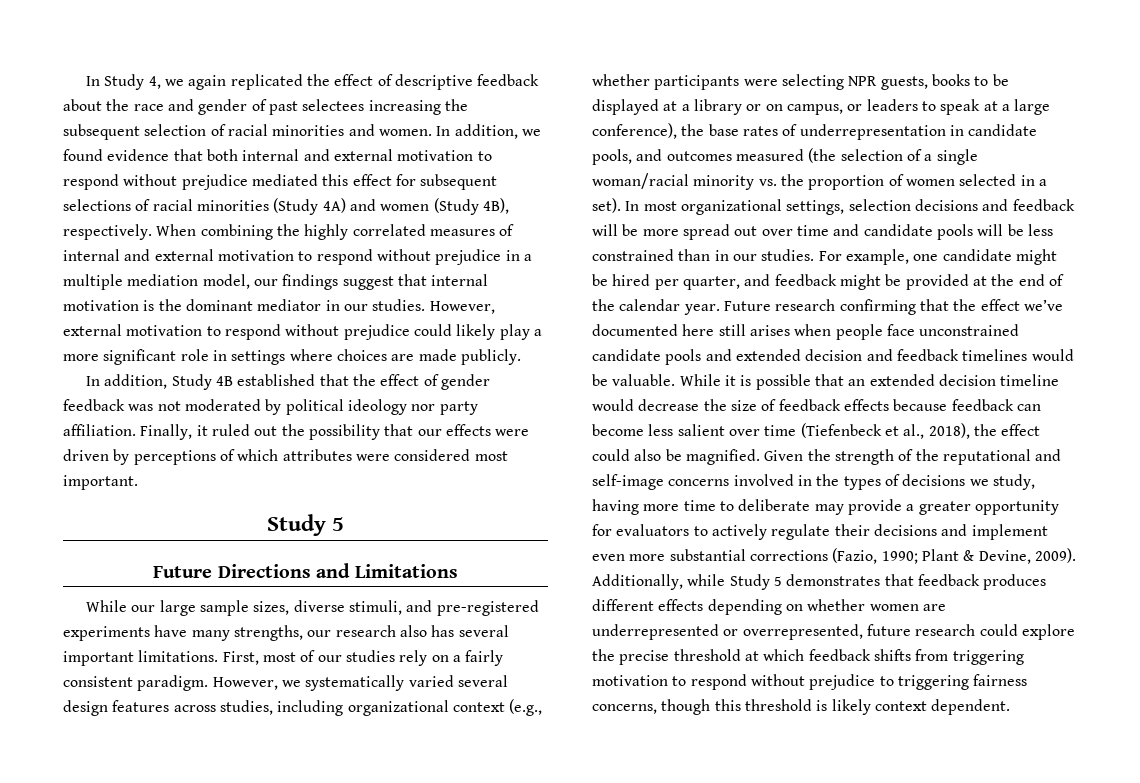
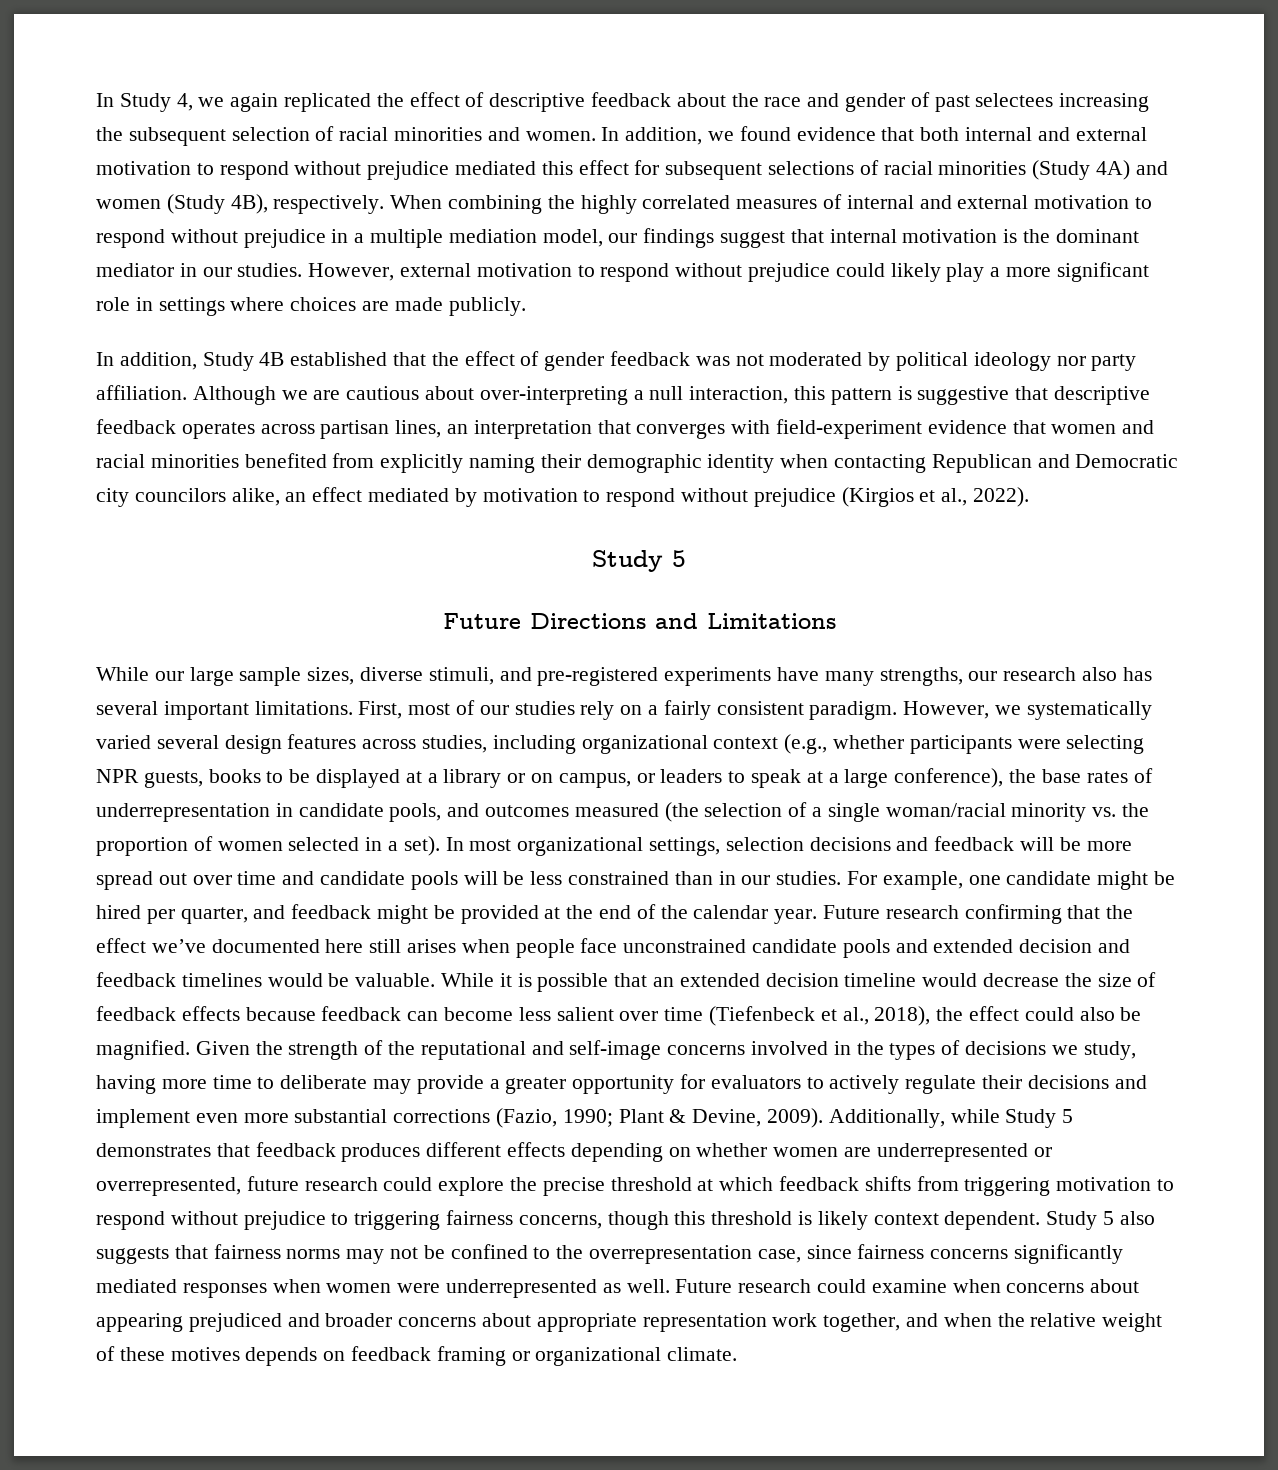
- Finally, it ruled out the possibility that our effects were driven by perceptions of which attributes were considered most important.
+ Although we are cautious about over-interpreting a null interaction, this pattern is suggestive that descriptive feedback operates across partisan lines, an interpretation that converges with field-experiment evidence that women and racial minorities benefited from explicitly naming their demographic identity when contacting Republican and Democratic city councilors alike, an effect mediated by motivation to respond without prejudice (Kirgios et al., 2022).
+ Study 5 also suggests that fairness norms may not be confined to the overrepresentation case, since fairness concerns significantly mediated responses when women were underrepresented as well. Future research could examine when concerns about appearing prejudiced and broader concerns about appropriate representation work together, and when the relative weight of these motives depends on feedback framing or organizational climate.

